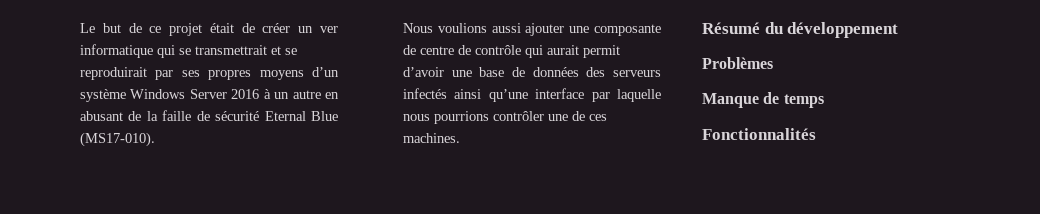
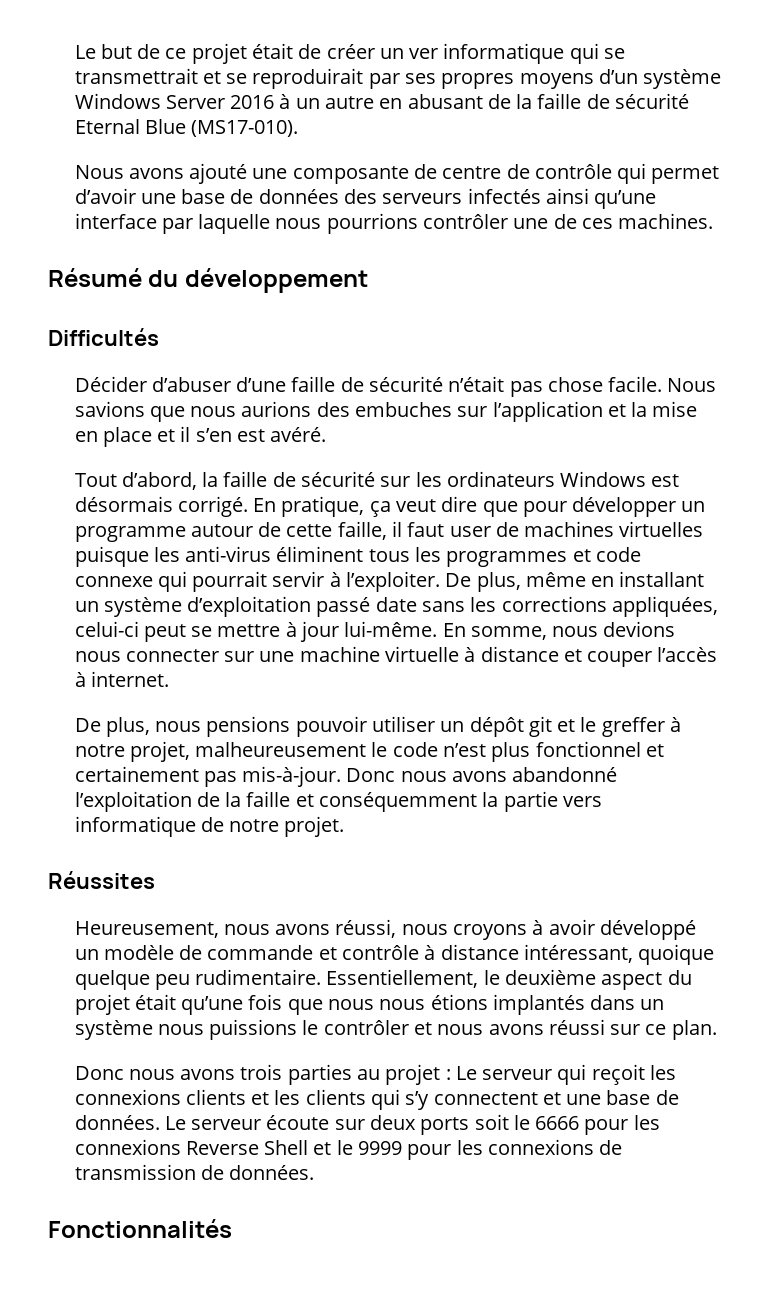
- Nous voulions aussi ajouter une composante de centre de contrôle qui aurait permit d’avoir une base de données des serveurs infectés ainsi qu’une interface par laquelle nous pourrions contrôler une de ces machines.
+ Nous avons ajouté une composante de centre de contrôle qui permet d’avoir une base de données des serveurs infectés ainsi qu’une interface par laquelle nous pourrions contrôler une de ces machines.
- Problèmes
- Manque de temps
+ Difficultés
+ Décider d’abuser d’une faille de sécurité n’était pas chose facile. Nous savions que nous aurions des embuches sur l’application et la mise en place et il s’en est avéré.
+ Tout d’abord, la faille de sécurité sur les ordinateurs Windows est désormais corrigé. En pratique, ça veut dire que pour développer un programme autour de cette faille, il faut user de machines virtuelles puisque les anti-virus éliminent tous les programmes et code connexe qui pourrait servir à l’exploiter. De plus, même en installant un système d’exploitation passé date sans les corrections appliquées, celui-ci peut se mettre à jour lui-même. En somme, nous devions nous connecter sur une machine virtuelle à distance et couper l’accès à internet.
+ De plus, nous pensions pouvoir utiliser un dépôt git et le greffer à notre projet, malheureusement le code n’est plus fonctionnel et certainement pas mis-à-jour. Donc nous avons abandonné l’exploitation de la faille et conséquemment la partie vers informatique de notre projet.
+ Réussites
+ Heureusement, nous avons réussi, nous croyons à avoir développé un modèle de commande et contrôle à distance intéressant, quoique quelque peu rudimentaire. Essentiellement, le deuxième aspect du projet était qu’une fois que nous nous étions implantés dans un système nous puissions le contrôler et nous avons réussi sur ce plan.
+ Donc nous avons trois parties au projet : Le serveur qui reçoit les connexions clients et les clients qui s’y connectent et une base de données. Le serveur écoute sur deux ports soit le 6666 pour les connexions Reverse Shell et le 9999 pour les connexions de transmission de données.

